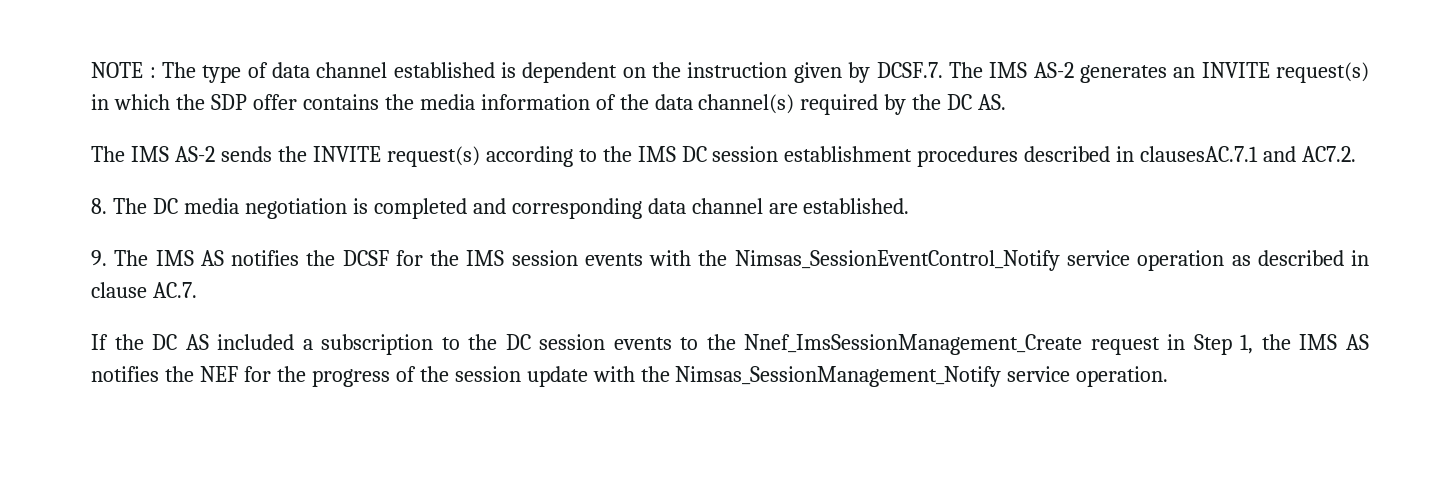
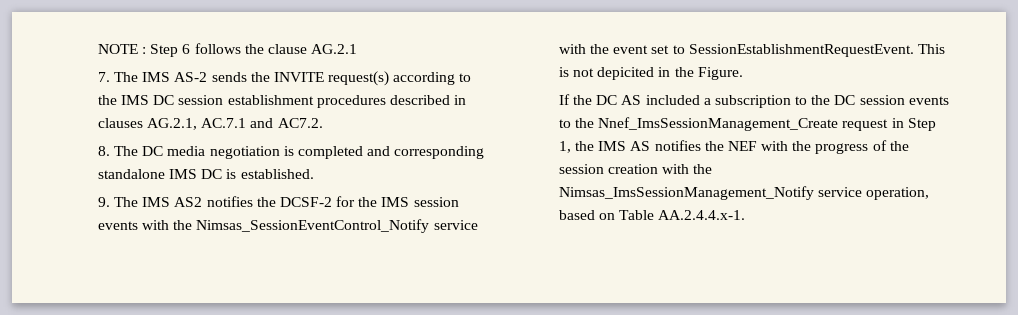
- NOTE : The type of data channel established is dependent on the instruction given by DCSF.7. The IMS AS-2 generates an INVITE request(s) in which the SDP offer contains the media information of the data channel(s) required by the DC AS.
- The IMS AS-2 sends the INVITE request(s) according to the IMS DC session establishment procedures described in clausesAC.7.1 and AC7.2.
+ NOTE : Step 6 follows the clause AG.2.1
+ 7. The IMS AS-2 sends the INVITE request(s) according to the IMS DC session establishment procedures described in clauses AG.2.1, AC.7.1 and AC7.2.
- 8. The DC media negotiation is completed and corresponding data channel are established.
+ 8. The DC media negotiation is completed and corresponding standalone IMS DC is established.
- 9. The IMS AS notifies the DCSF for the IMS session events with the Nimsas_SessionEventControl_Notify service operation as described in clause AC.7.
+ 9. The IMS AS2 notifies the DCSF-2 for the IMS session events with the Nimsas_SessionEventControl_Notify service with the event set to SessionEstablishmentRequestEvent. This is not depicited in the Figure.
- If the DC AS included a subscription to the DC session events to the Nnef_ImsSessionManagement_Create request in Step 1, the IMS AS notifies the NEF for the progress of the session update with the Nimsas_SessionManagement_Notify service operation.
+ If the DC AS included a subscription to the DC session events to the Nnef_ImsSessionManagement_Create request in Step 1, the IMS AS notifies the NEF with the progress of the session creation with the Nimsas_ImsSessionManagement_Notify service operation, based on Table AA.2.4.4.x-1.

